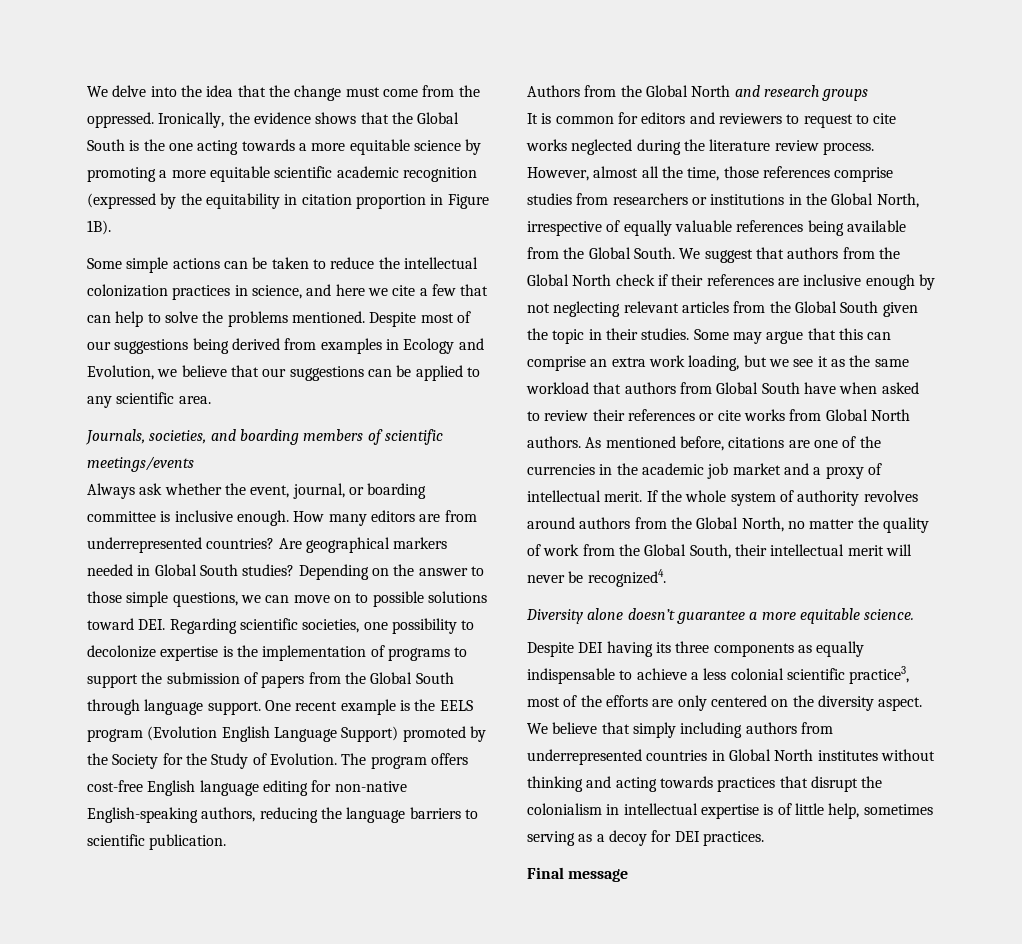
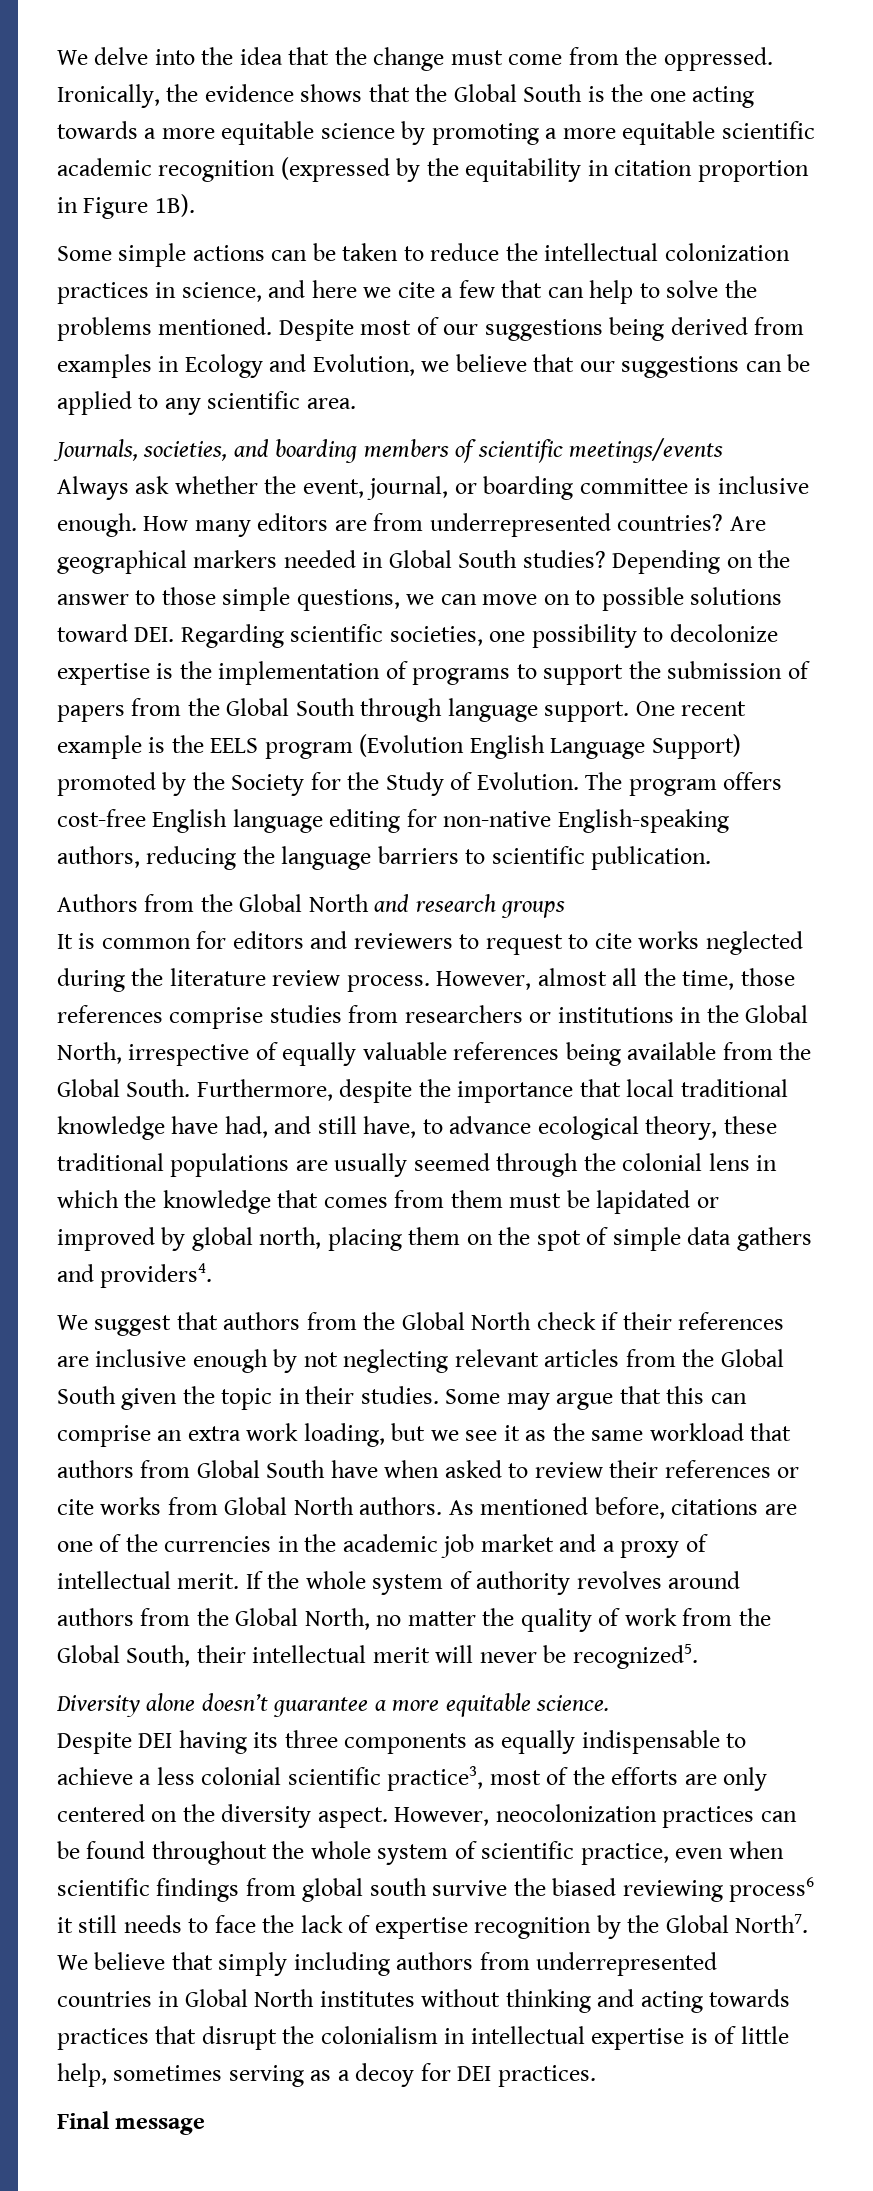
- However, almost all the time, those references comprise studies from researchers or institutions in the Global North, irrespective of equally valuable references being available from the Global South. We suggest that authors from the Global North check if their references are inclusive enough by not neglecting relevant articles from the Global South given the topic in their studies.
+ However, almost all the time, those references comprise studies from researchers or institutions in the Global North, irrespective of equally valuable references being available from the Global South. Furthermore, despite the importance that local traditional knowledge have had, and still have, to advance ecological theory, these traditional populations are usually seemed through the colonial lens in which the knowledge that comes from them must be lapidated or improved by global north, placing them on the spot of simple data gathers and providers4.
+ We suggest that authors from the Global North check if their references are inclusive enough by not neglecting relevant articles from the Global South given the topic in their studies.
- If the whole system of authority revolves around authors from the Global North, no matter the quality of work from the Global South, their intellectual merit will never be recognized4.
+ If the whole system of authority revolves around authors from the Global North, no matter the quality of work from the Global South, their intellectual merit will never be recognized5.
+ However, neocolonization practices can be found throughout the whole system of scientific practice, even when scientific findings from global south survive the biased reviewing process6 it still needs to face the lack of expertise recognition by the Global North7.

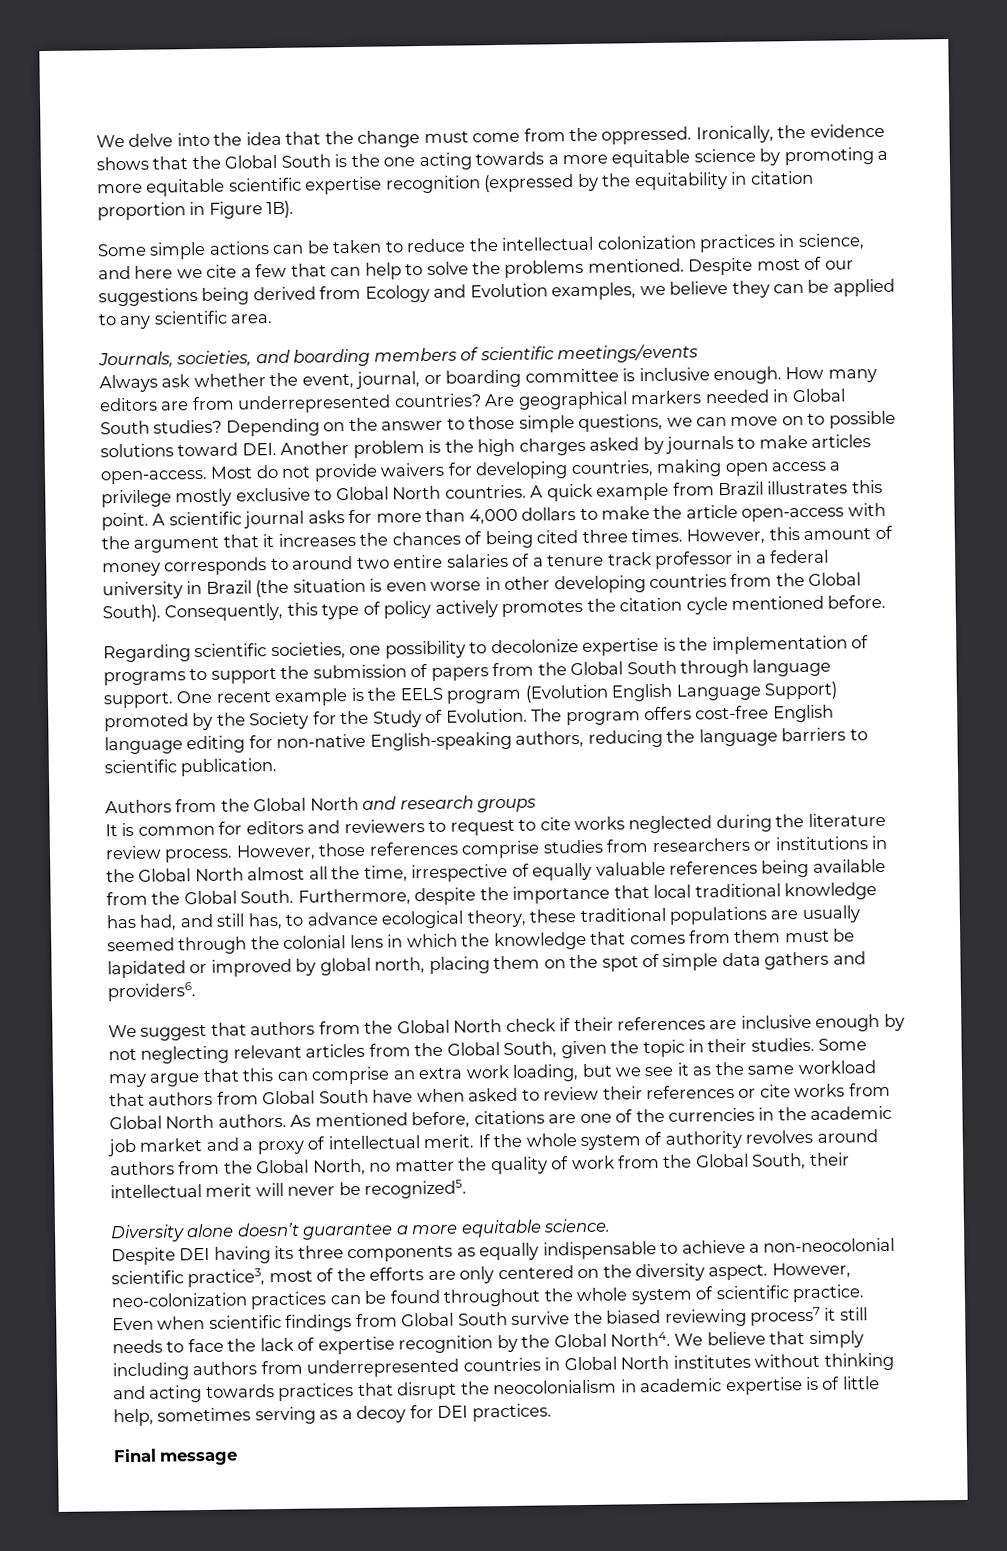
- Ironically, the evidence shows that the Global South is the one acting towards a more equitable science by promoting a more equitable scientific academic recognition (expressed by the equitability in citation proportion in Figure 1B).
+ Ironically, the evidence shows that the Global South is the one acting towards a more equitable science by promoting a more equitable scientific expertise recognition (expressed by the equitability in citation proportion in Figure 1B).
- Despite most of our suggestions being derived from examples in Ecology and Evolution, we believe that our suggestions can be applied to any scientific area.
+ Despite most of our suggestions being derived from Ecology and Evolution examples, we believe they can be applied to any scientific area.
- Depending on the answer to those simple questions, we can move on to possible solutions toward DEI. Regarding scientific societies, one possibility to decolonize expertise is the implementation of programs to support the submission of papers from the Global South through language support.
+ Depending on the answer to those simple questions, we can move on to possible solutions toward DEI. Another problem is the high charges asked by journals to make articles open-access. Most do not provide waivers for developing countries, making open access a privilege mostly exclusive to Global North countries. A quick example from Brazil illustrates this point. A scientific journal asks for more than 4,000 dollars to make the article open-access with the argument that it increases the chances of being cited three times. However, this amount of money corresponds to around two entire salaries of a tenure track professor in a federal university in Brazil (the situation is even worse in other developing countries from the Global South). Consequently, this type of policy actively promotes the citation cycle mentioned before.
+ Regarding scientific societies, one possibility to decolonize expertise is the implementation of programs to support the submission of papers from the Global South through language support.
- However, almost all the time, those references comprise studies from researchers or institutions in the Global North, irrespective of equally valuable references being available from the Global South.
+ However, those references comprise studies from researchers or institutions in the Global North almost all the time, irrespective of equally valuable references being available from the Global South.
- Furthermore, despite the importance that local traditional knowledge have had, and still have, to advance ecological theory, these traditional populations are usually seemed through the colonial lens in which the knowledge that comes from them must be lapidated or improved by global north, placing them on the spot of simple data gathers and providers4.
+ Furthermore, despite the importance that local traditional knowledge has had, and still has, to advance ecological theory, these traditional populations are usually seemed through the colonial lens in which the knowledge that comes from them must be lapidated or improved by global north, placing them on the spot of simple data gathers and providers6.
- We suggest that authors from the Global North check if their references are inclusive enough by not neglecting relevant articles from the Global South given the topic in their studies.
+ We suggest that authors from the Global North check if their references are inclusive enough by not neglecting relevant articles from the Global South, given the topic in their studies.
- Despite DEI having its three components as equally indispensable to achieve a less colonial scientific practice3, most of the efforts are only centered on the diversity aspect.
+ Despite DEI having its three components as equally indispensable to achieve a non-neocolonial scientific practice3, most of the efforts are only centered on the diversity aspect.
- However, neocolonization practices can be found throughout the whole system of scientific practice, even when scientific findings from global south survive the biased reviewing process6 it still needs to face the lack of expertise recognition by the Global North7.
+ However, neo-colonization practices can be found throughout the whole system of scientific practice. Even when scientific findings from Global South survive the biased reviewing process7 it still needs to face the lack of expertise recognition by the Global North4.
- We believe that simply including authors from underrepresented countries in Global North institutes without thinking and acting towards practices that disrupt the colonialism in intellectual expertise is of little help, sometimes serving as a decoy for DEI practices.
+ We believe that simply including authors from underrepresented countries in Global North institutes without thinking and acting towards practices that disrupt the neocolonialism in academic expertise is of little help, sometimes serving as a decoy for DEI practices.

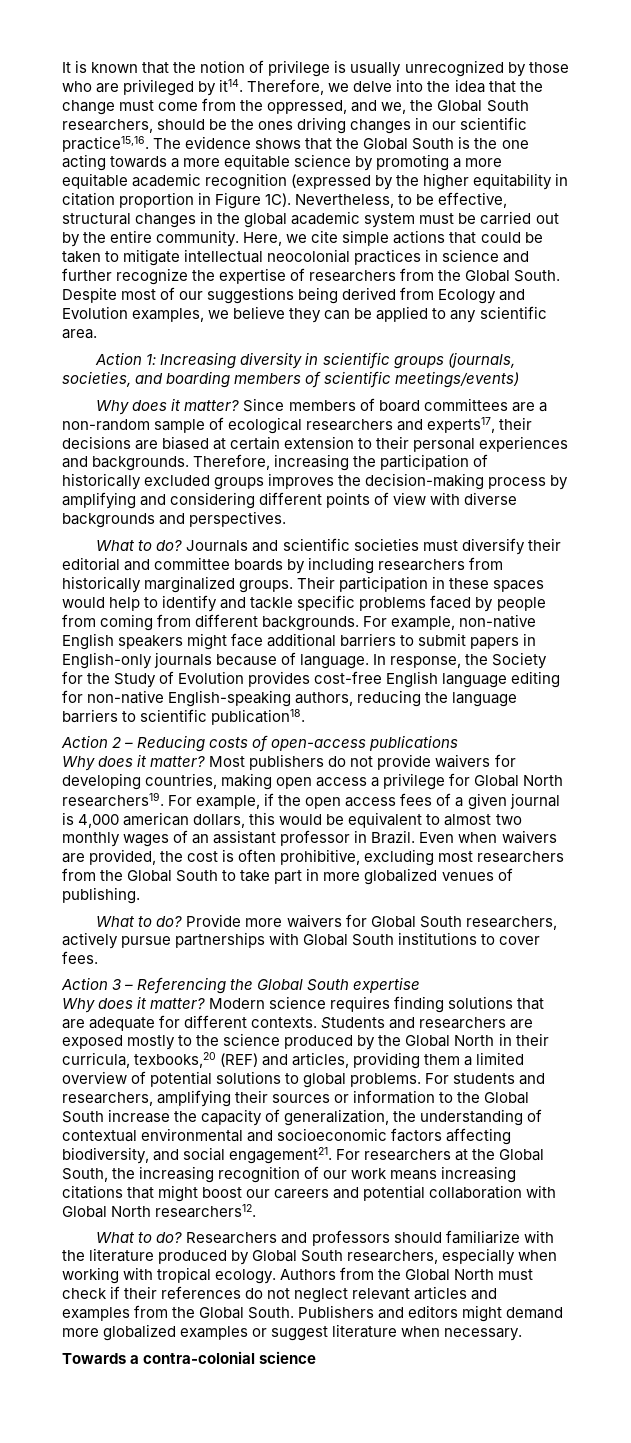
- We delve into the idea that the change must come from the oppressed. Ironically, the evidence shows that the Global South is the one acting towards a more equitable science by promoting a more equitable scientific expertise recognition (expressed by the equitability in citation proportion in Figure 1B).
- Some simple actions can be taken to reduce the intellectual colonization practices in science, and here we cite a few that can help to solve the problems mentioned.
+ It is known that the notion of privilege is usually unrecognized by those who are privileged by it14. Therefore, we delve into the idea that the change must come from the oppressed, and we, the Global South researchers, should be the ones driving changes in our scientific practice15,16. The evidence shows that the Global South is the one acting towards a more equitable science by promoting a more equitable academic recognition (expressed by the higher equitability in citation proportion in Figure 1C). Nevertheless, to be effective, structural changes in the global academic system must be carried out by the entire community. Here, we cite simple actions that could be taken to mitigate intellectual neocolonial practices in science and further recognize the expertise of researchers from the Global South.
- Journals, societies, and boarding members of scientific meetings/events
- Always ask whether the event, journal, or boarding committee is inclusive enough. How many editors are from underrepresented countries? Are geographical markers needed in Global South studies? Depending on the answer to those simple questions, we can move on to possible solutions toward DEI. Another problem is the high charges asked by journals to make articles open-access. Most do not provide waivers for developing countries, making open access a privilege mostly exclusive to Global North countries. A quick example from Brazil illustrates this point. A scientific journal asks for more than 4,000 dollars to make the article open-access with the argument that it increases the chances of being cited three times. However, this amount of money corresponds to around two entire salaries of a tenure track professor in a federal university in Brazil (the situation is even worse in other developing countries from the Global South). Consequently, this type of policy actively promotes the citation cycle mentioned before.
- Regarding scientific societies, one possibility to decolonize expertise is the implementation of programs to support the submission of papers from the Global South through language support. One recent example is the EELS program (Evolution English Language Support) promoted by the Society for the Study of Evolution. The program offers cost-free English language editing for non-native English-speaking authors, reducing the language barriers to scientific publication.
- Authors from the Global North and research groups
- It is common for editors and reviewers to request to cite works neglected during the literature review process. However, those references comprise studies from researchers or institutions in the Global North almost all the time, irrespective of equally valuable references being available from the Global South. Furthermore, despite the importance that local traditional knowledge has had, and still has, to advance ecological theory, these traditional populations are usually seemed through the colonial lens in which the knowledge that comes from them must be lapidated or improved by global north, placing them on the spot of simple data gathers and providers6.
- We suggest that authors from the Global North check if their references are inclusive enough by not neglecting relevant articles from the Global South, given the topic in their studies. Some may argue that this can comprise an extra work loading, but we see it as the same workload that authors from Global South have when asked to review their references or cite works from Global North authors. As mentioned before, citations are one of the currencies in the academic job market and a proxy of intellectual merit. If the whole system of authority revolves around authors from the Global North, no matter the quality of work from the Global South, their intellectual merit will never be recognized5.
- Diversity alone doesn’t guarantee a more equitable science.
- Despite DEI having its three components as equally indispensable to achieve a non-neocolonial scientific practice3, most of the efforts are only centered on the diversity aspect. However, neo-colonization practices can be found throughout the whole system of scientific practice. Even when scientific findings from Global South survive the biased reviewing process7 it still needs to face the lack of expertise recognition by the Global North4. We believe that simply including authors from underrepresented countries in Global North institutes without thinking and acting towards practices that disrupt the neocolonialism in academic expertise is of little help, sometimes serving as a decoy for DEI practices.
- Final message
+ Action 1: Increasing diversity in scientific groups (journals, societies, and boarding members of scientific meetings/events)
+ Why does it matter? Since members of board committees are a non-random sample of ecological researchers and experts17, their decisions are biased at certain extension to their personal experiences and backgrounds. Therefore, increasing the participation of historically excluded groups improves the decision-making process by amplifying and considering different points of view with diverse backgrounds and perspectives.
+ What to do? Journals and scientific societies must diversify their editorial and committee boards by including researchers from historically marginalized groups. Their participation in these spaces would help to identify and tackle specific problems faced by people from coming from different backgrounds. For example, non-native English speakers might face additional barriers to submit papers in English-only journals because of language. In response, the Society for the Study of Evolution provides cost-free English language editing for non-native English-speaking authors, reducing the language barriers to scientific publication18.
+ Action 2 – Reducing costs of open-access publications
+ Why does it matter? Most publishers do not provide waivers for developing countries, making open access a privilege for Global North researchers19. For example, if the open access fees of a given journal is 4,000 american dollars, this would be equivalent to almost two monthly wages of an assistant professor in Brazil. Even when waivers are provided, the cost is often prohibitive, excluding most researchers from the Global South to take part in more globalized venues of publishing.
+ What to do? Provide more waivers for Global South researchers, actively pursue partnerships with Global South institutions to cover fees.
+ Action 3 – Referencing the Global South expertise
+ Why does it matter? Modern science requires finding solutions that are adequate for different contexts. Students and researchers are exposed mostly to the science produced by the Global North in their curricula, texbooks,20 (REF) and articles, providing them a limited overview of potential solutions to global problems. For students and researchers, amplifying their sources or information to the Global South increase the capacity of generalization, the understanding of contextual environmental and socioeconomic factors affecting biodiversity, and social engagement21. For researchers at the Global South, the increasing recognition of our work means increasing citations that might boost our careers and potential collaboration with Global North researchers12.
+ What to do? Researchers and professors should familiarize with the literature produced by Global South researchers, especially when working with tropical ecology. Authors from the Global North must check if their references do not neglect relevant articles and examples from the Global South. Publishers and editors might demand more globalized examples or suggest literature when necessary.
+ Towards a contra-colonial science

